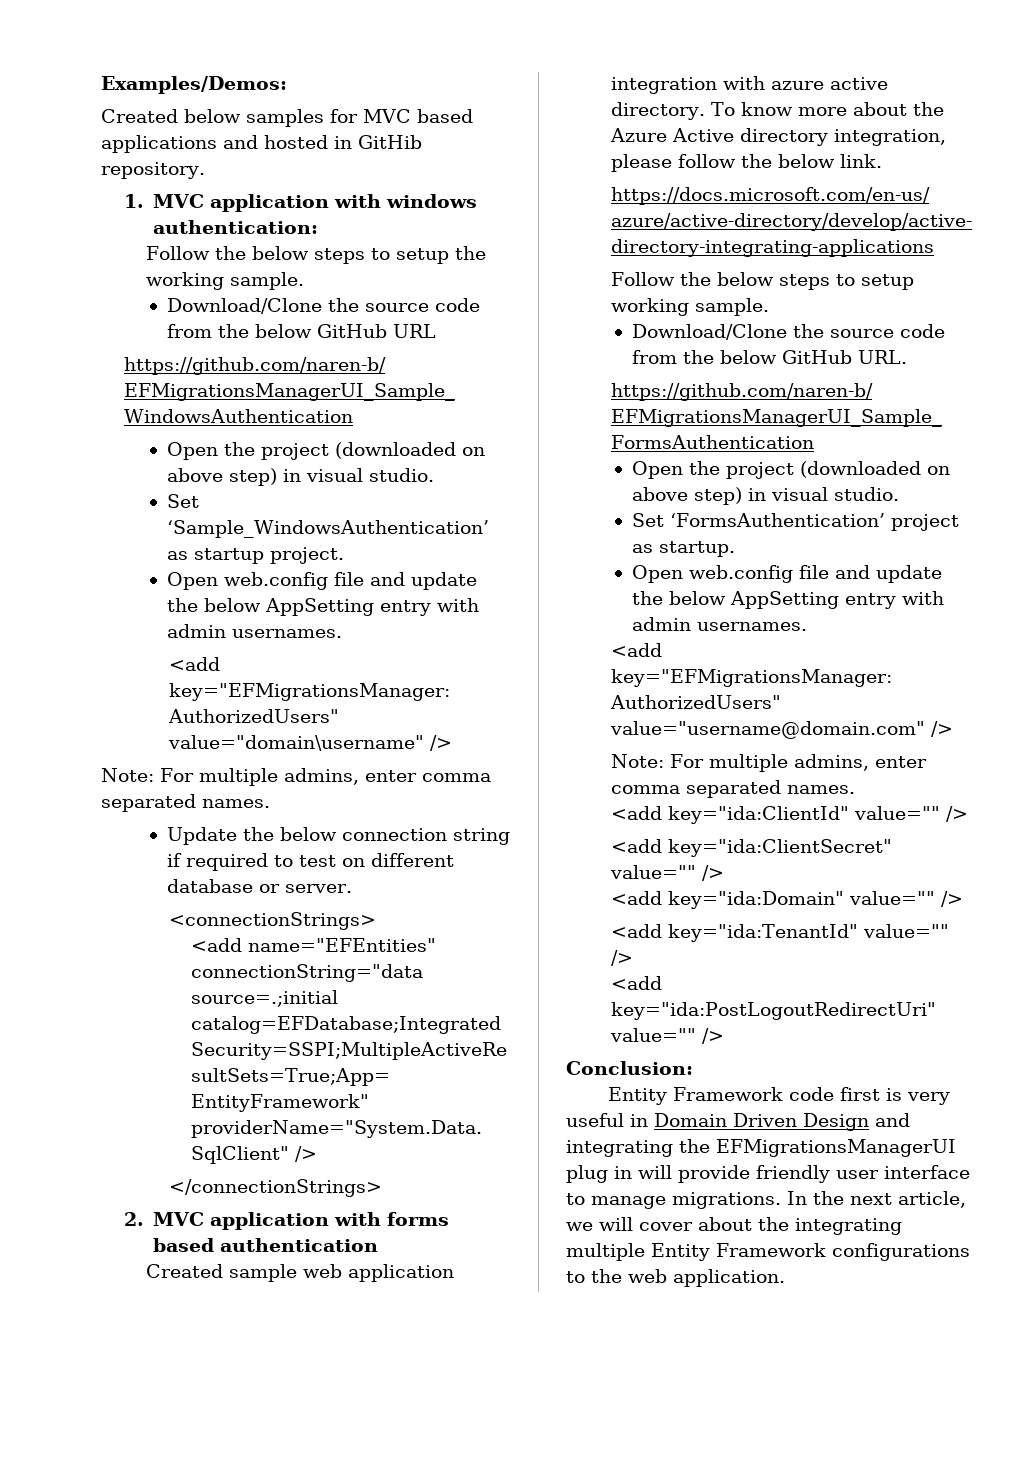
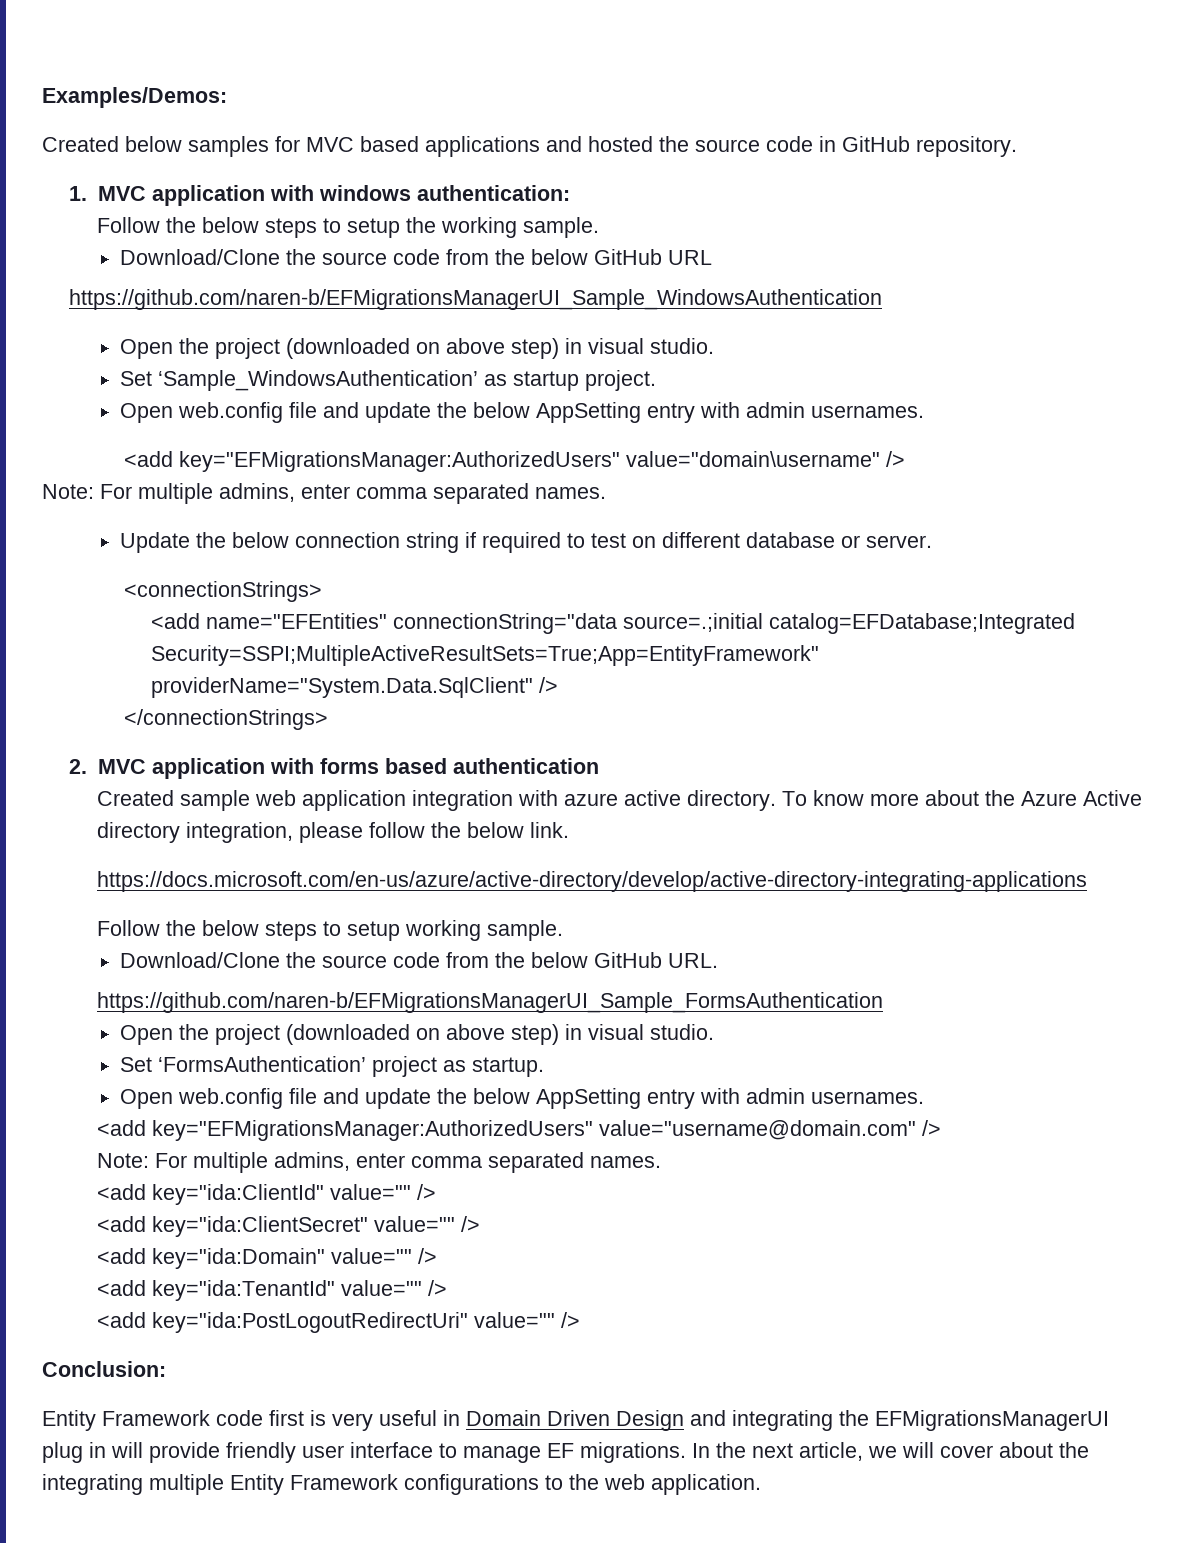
- Created below samples for MVC based applications and hosted in GitHib repository.
+ Created below samples for MVC based applications and hosted the source code in GitHub repository.
- Entity Framework code first is very useful in Domain Driven Design and integrating the EFMigrationsManagerUI plug in will provide friendly user interface to manage migrations.
+ Entity Framework code first is very useful in Domain Driven Design and integrating the EFMigrationsManagerUI plug in will provide friendly user interface to manage EF migrations.

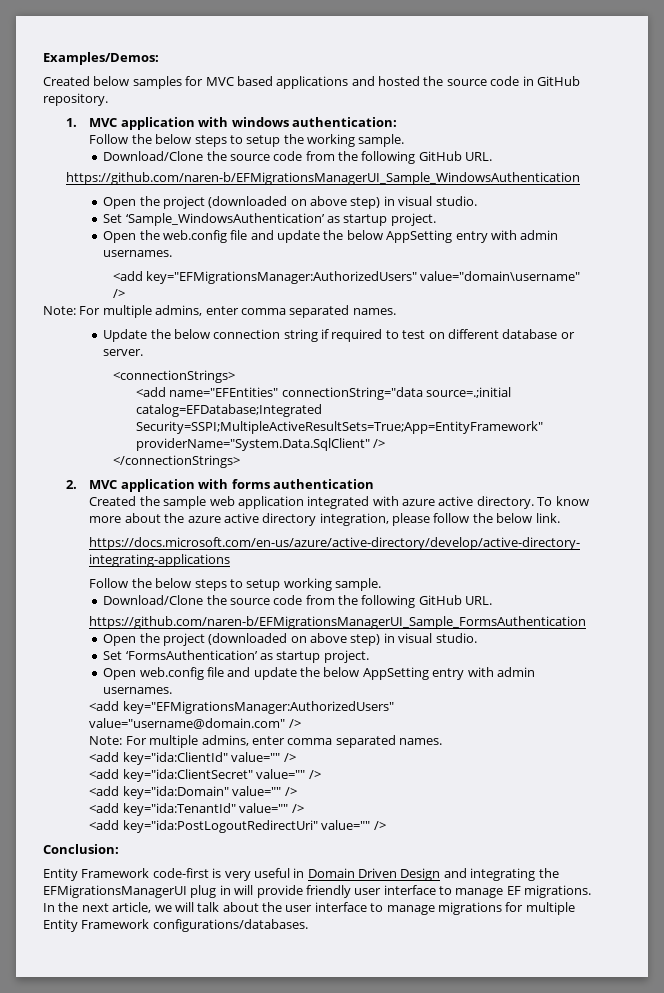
  Follow the below steps to setup the working sample.
- Download/Clone the source code from the below GitHub URL
+ Download/Clone the source code from the following GitHub URL.
  Set ‘Sample_WindowsAuthentication’ as startup project.
- Open web.config file and update the below AppSetting entry with admin usernames.
+ Open the web.config file and update the below AppSetting entry with admin usernames.
- 2. MVC application with forms based authentication
+ 2. MVC application with forms authentication
- Created sample web application integration with azure active directory.
+ Created the sample web application integrated with azure active directory.
- To know more about the Azure Active directory integration, please follow the below link.
+ To know more about the azure active directory integration, please follow the below link.
  Follow the below steps to setup working sample.
- Download/Clone the source code from the below GitHub URL.
+ Download/Clone the source code from the following GitHub URL.
- Set ‘FormsAuthentication’ project as startup.
+ Set ‘FormsAuthentication’ as startup project.
- Entity Framework code first is very useful in Domain Driven Design and integrating the EFMigrationsManagerUI plug in will provide friendly user interface to manage EF migrations.
+ Entity Framework code-first is very useful in Domain Driven Design and integrating the EFMigrationsManagerUI plug in will provide friendly user interface to manage EF migrations.
- In the next article, we will cover about the integrating multiple Entity Framework configurations to the web application.
+ In the next article, we will talk about the user interface to manage migrations for multiple Entity Framework configurations/databases.

